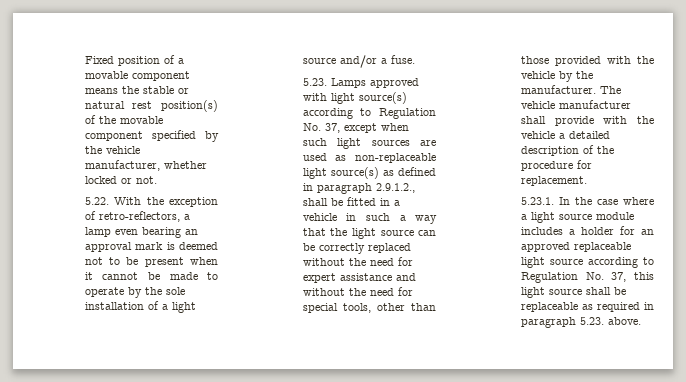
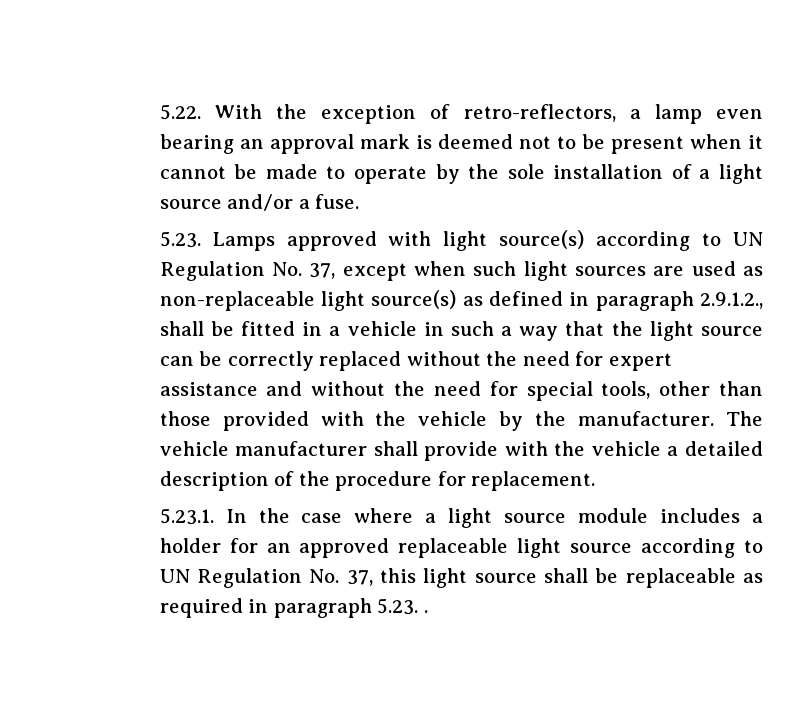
- Fixed position of a movable component means the stable or natural rest position(s) of the movable component specified by the vehicle manufacturer, whether locked or not.
- 5.23. Lamps approved with light source(s) according to Regulation No. 37, except when such light sources are used as non-replaceable light source(s) as defined in paragraph 2.9.1.2., shall be fitted in a vehicle in such a way that the light source can be correctly replaced without the need for expert assistance and without the need for special tools, other than those provided with the vehicle by the manufacturer.
+ 5.23. Lamps approved with light source(s) according to UN Regulation No. 37, except when such light sources are used as non-replaceable light source(s) as defined in paragraph 2.9.1.2., shall be fitted in a vehicle in such a way that the light source can be correctly replaced without the need for expert assistance and without the need for special tools, other than those provided with the vehicle by the manufacturer.
- 5.23.1. In the case where a light source module includes a holder for an approved replaceable light source according to Regulation No. 37, this light source shall be replaceable as required in paragraph 5.23. above.
+ 5.23.1. In the case where a light source module includes a holder for an approved replaceable light source according to UN Regulation No. 37, this light source shall be replaceable as required in paragraph 5.23. .

